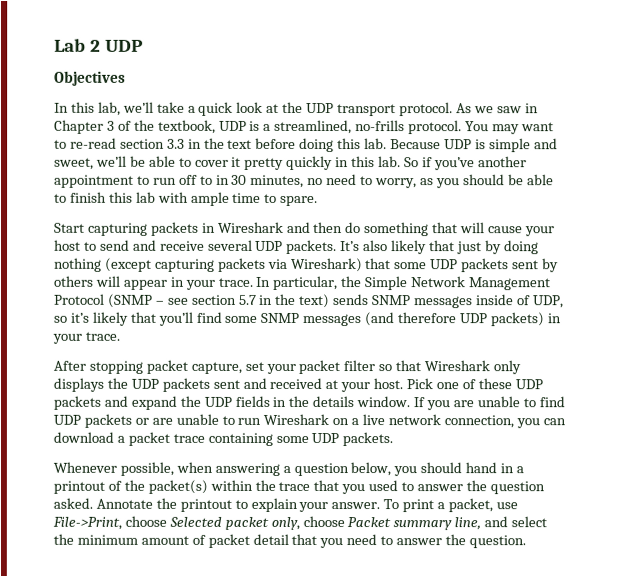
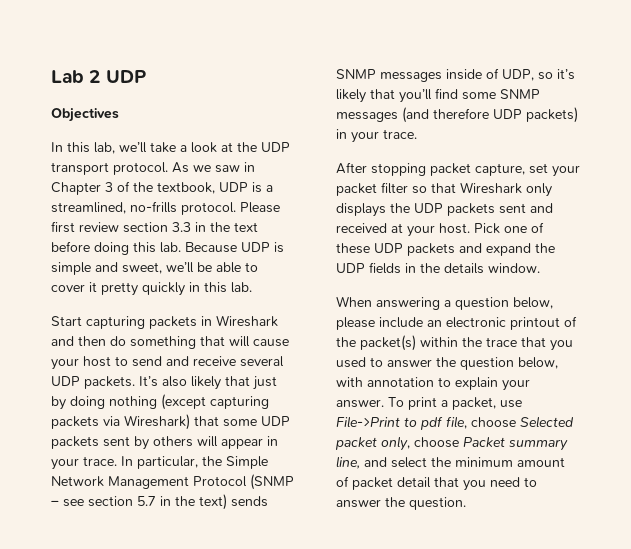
- In this lab, we’ll take a quick look at the UDP transport protocol.
+ In this lab, we’ll take a look at the UDP transport protocol.
- You may want to re-read section 3.3 in the text before doing this lab.
+ Please first review section 3.3 in the text before doing this lab.
- So if you’ve another appointment to run off to in 30 minutes, no need to worry, as you should be able to finish this lab with ample time to spare.
- Pick one of these UDP packets and expand the UDP fields in the details window. If you are unable to find UDP packets or are unable to run Wireshark on a live network connection, you can download a packet trace containing some UDP packets.
- Whenever possible, when answering a question below, you should hand in a printout of the packet(s) within the trace that you used to answer the question asked. Annotate the printout to explain your answer.
+ Pick one of these UDP packets and expand the UDP fields in the details window.
+ When answering a question below, please include an electronic printout of the packet(s) within the trace that you used to answer the question below, with annotation to explain your answer.
- To print a packet, use File->Print, choose Selected packet only, choose Packet summary line, and select the minimum amount of packet detail that you need to answer the question.
+ To print a packet, use File->Print to pdf file, choose Selected packet only, choose Packet summary line, and select the minimum amount of packet detail that you need to answer the question.

